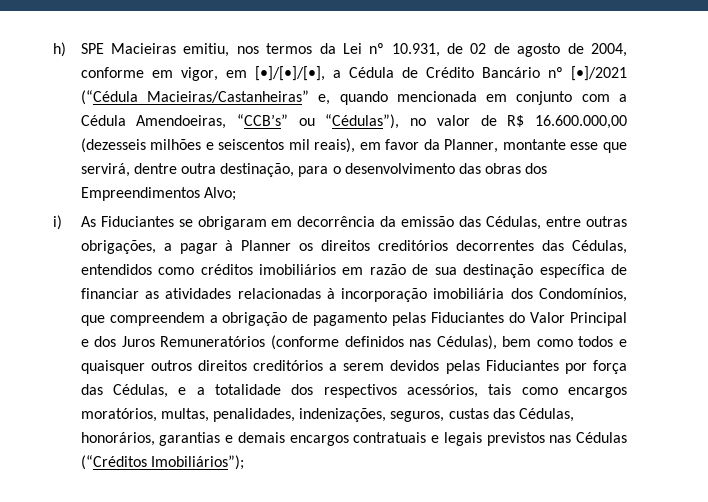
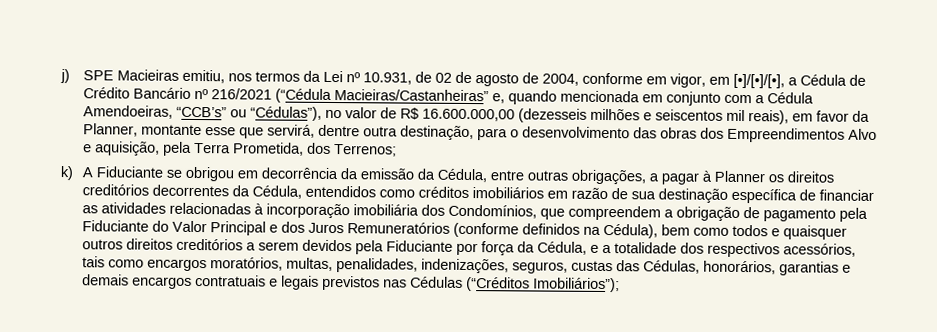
- h) SPE Macieiras emitiu, nos termos da Lei nº 10.931, de 02 de agosto de 2004, conforme em vigor, em [•]/[•]/[•], a Cédula de Crédito Bancário nº [•]/2021 (“Cédula Macieiras/Castanheiras” e, quando mencionada em conjunto com a Cédula Amendoeiras, “CCB’s” ou “Cédulas”), no valor de R$ 16.600.000,00 (dezesseis milhões e seiscentos mil reais), em favor da Planner, montante esse que servirá, dentre outra destinação, para o desenvolvimento das obras dos Empreendimentos Alvo;
- i) As Fiduciantes se obrigaram em decorrência da emissão das Cédulas, entre outras obrigações, a pagar à Planner os direitos creditórios decorrentes das Cédulas, entendidos como créditos imobiliários em razão de sua destinação específica de financiar as atividades relacionadas à incorporação imobiliária dos Condomínios, que compreendem a obrigação de pagamento pelas Fiduciantes do Valor Principal e dos Juros Remuneratórios (conforme definidos nas Cédulas), bem como todos e quaisquer outros direitos creditórios a serem devidos pelas Fiduciantes por força das Cédulas, e a totalidade dos respectivos acessórios, tais como encargos moratórios, multas, penalidades, indenizações, seguros, custas das Cédulas, honorários, garantias e demais encargos contratuais e legais previstos nas Cédulas (“Créditos Imobiliários”);
+ j) SPE Macieiras emitiu, nos termos da Lei nº 10.931, de 02 de agosto de 2004, conforme em vigor, em [•]/[•]/[•], a Cédula de Crédito Bancário nº 216/2021 (“Cédula Macieiras/Castanheiras” e, quando mencionada em conjunto com a Cédula Amendoeiras, “CCB’s” ou “Cédulas”), no valor de R$ 16.600.000,00 (dezesseis milhões e seiscentos mil reais), em favor da Planner, montante esse que servirá, dentre outra destinação, para o desenvolvimento das obras dos Empreendimentos Alvo e aquisição, pela Terra Prometida, dos Terrenos;
+ k) A Fiduciante se obrigou em decorrência da emissão da Cédula, entre outras obrigações, a pagar à Planner os direitos creditórios decorrentes da Cédula, entendidos como créditos imobiliários em razão de sua destinação específica de financiar as atividades relacionadas à incorporação imobiliária dos Condomínios, que compreendem a obrigação de pagamento pela Fiduciante do Valor Principal e dos Juros Remuneratórios (conforme definidos na Cédula), bem como todos e quaisquer outros direitos creditórios a serem devidos pela Fiduciante por força da Cédula, e a totalidade dos respectivos acessórios, tais como encargos moratórios, multas, penalidades, indenizações, seguros, custas das Cédulas, honorários, garantias e demais encargos contratuais e legais previstos nas Cédulas (“Créditos Imobiliários”);

